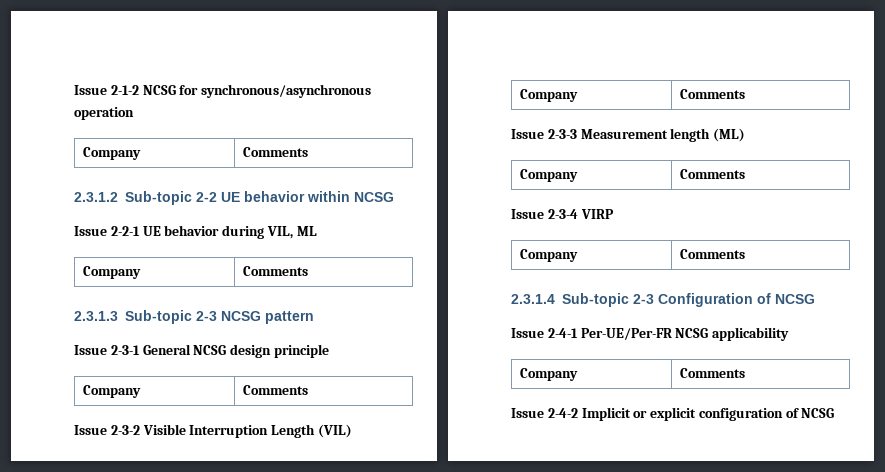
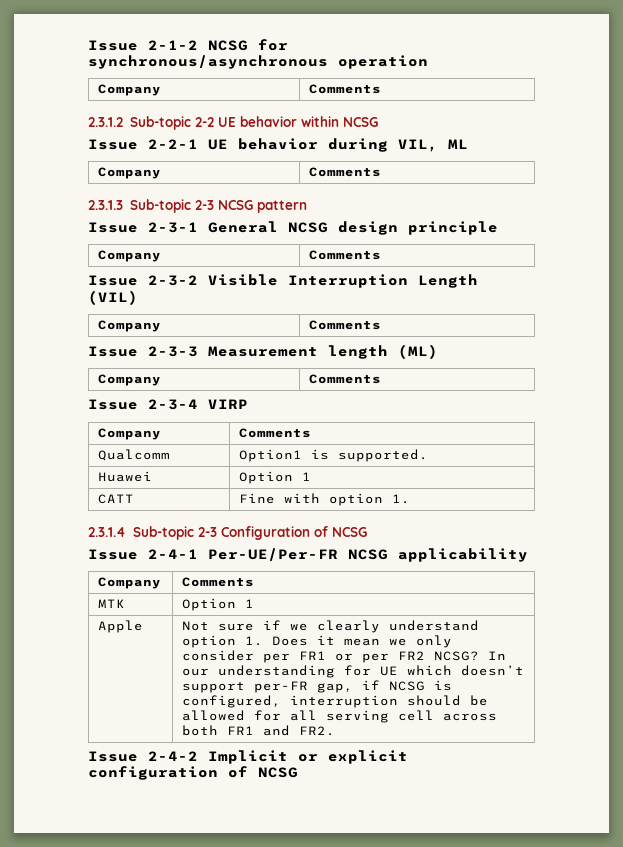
+ Qualcomm | Option1 is supported.
+ Huawei | Option 1
+ CATT | Fine with option 1.
+ MTK | Option 1
+ Apple | Not sure if we clearly understand option 1. Does it mean we only consider per FR1 or per FR2 NCSG? In our understanding for UE which doesn’t support per-FR gap, if NCSG is configured, interruption should be allowed for all serving cell across both FR1 and FR2.

